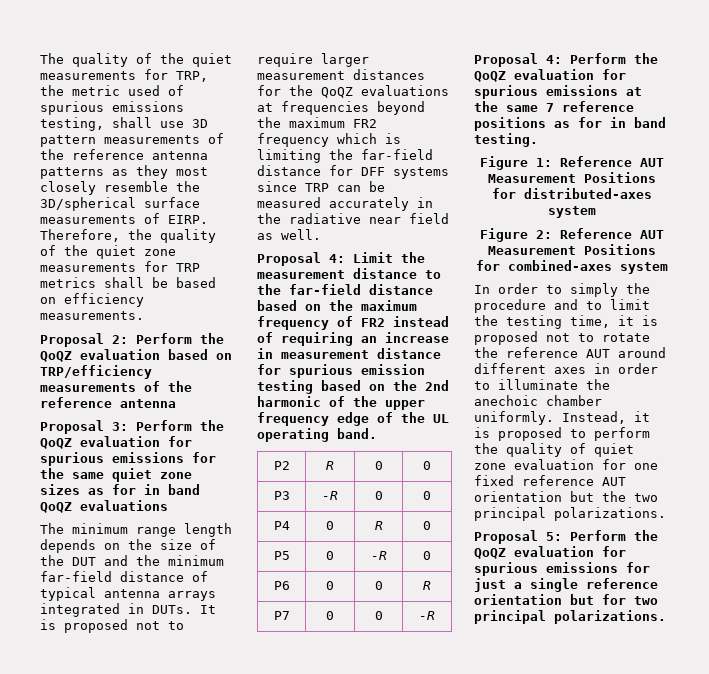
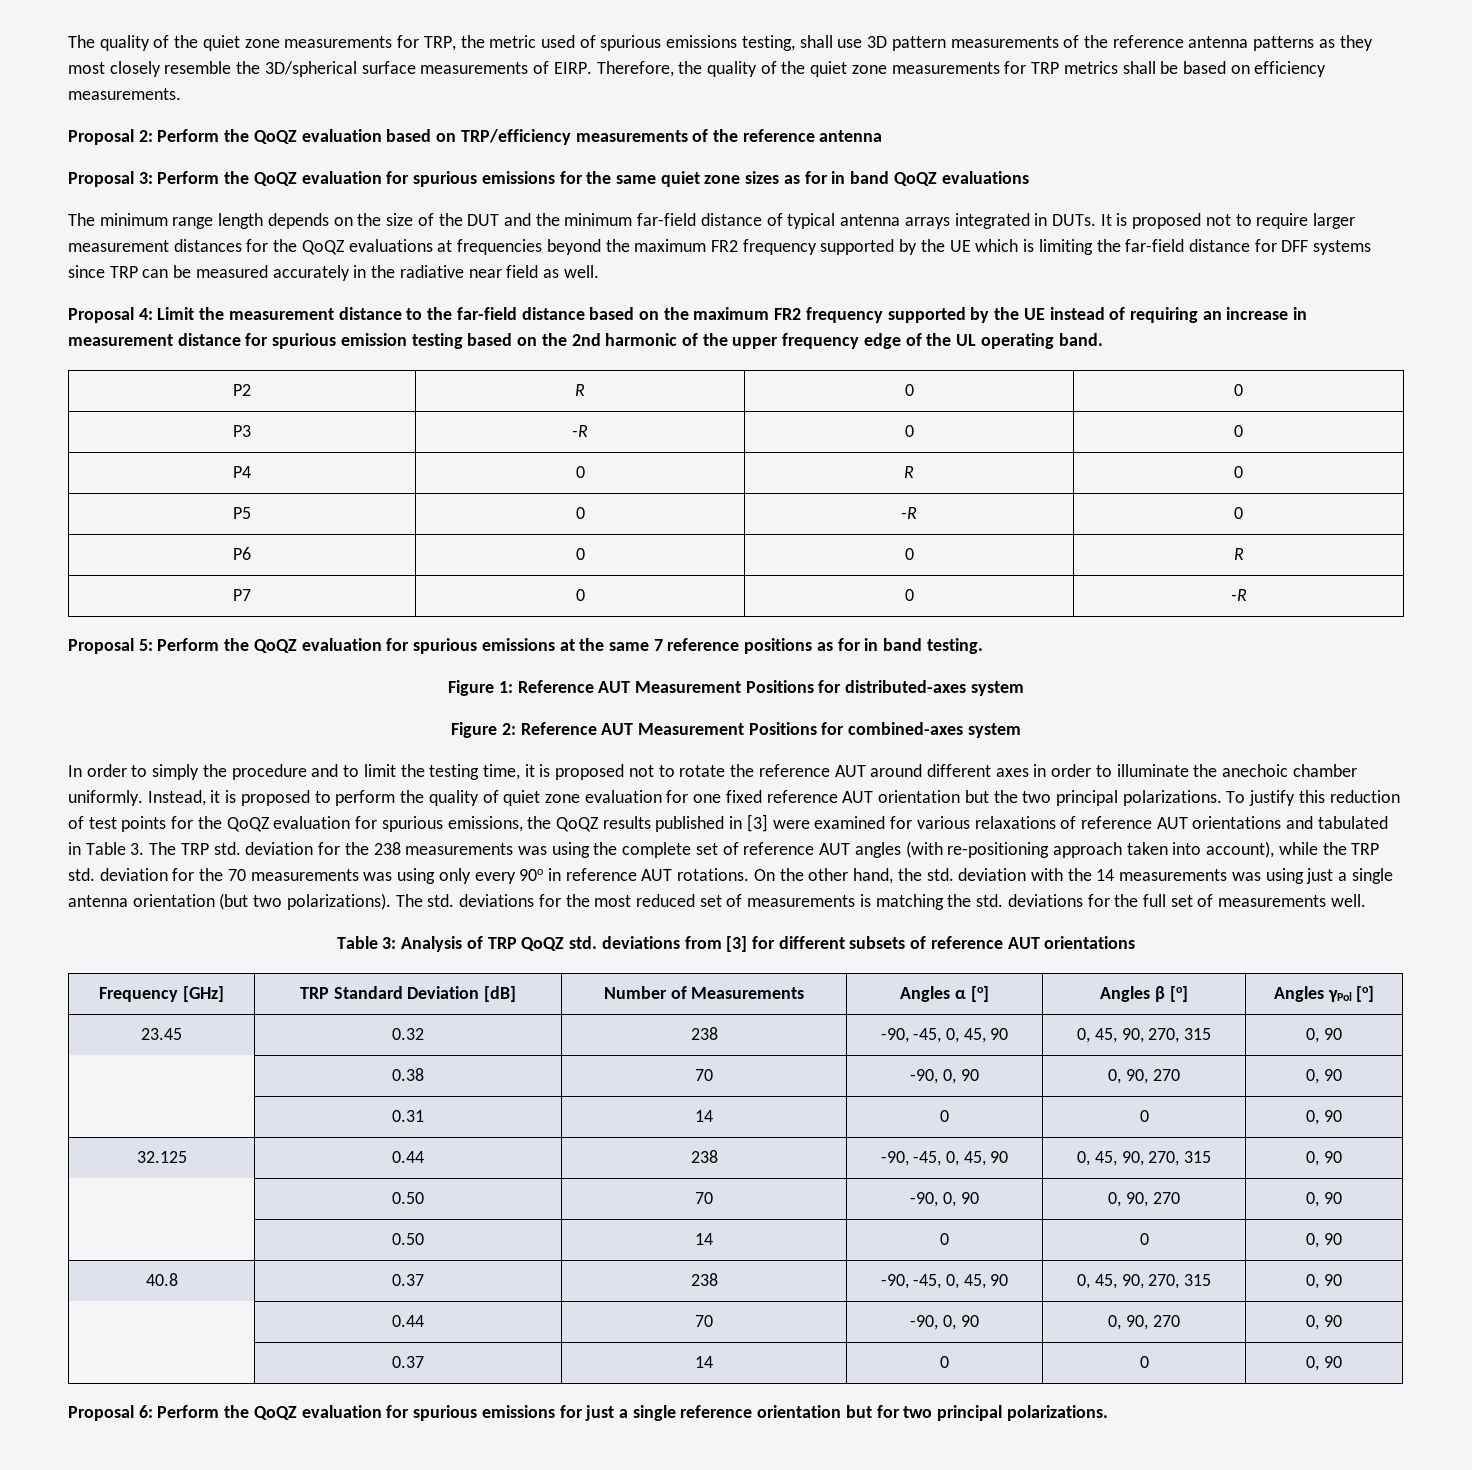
- The quality of the quiet measurements for TRP, the metric used of spurious emissions testing, shall use 3D pattern measurements of the reference antenna patterns as they most closely resemble the 3D/spherical surface measurements of EIRP.
+ The quality of the quiet zone measurements for TRP, the metric used of spurious emissions testing, shall use 3D pattern measurements of the reference antenna patterns as they most closely resemble the 3D/spherical surface measurements of EIRP.
- It is proposed not to require larger measurement distances for the QoQZ evaluations at frequencies beyond the maximum FR2 frequency which is limiting the far-field distance for DFF systems since TRP can be measured accurately in the radiative near field as well.
+ It is proposed not to require larger measurement distances for the QoQZ evaluations at frequencies beyond the maximum FR2 frequency supported by the UE which is limiting the far-field distance for DFF systems since TRP can be measured accurately in the radiative near field as well.
- Proposal 4: Limit the measurement distance to the far-field distance based on the maximum frequency of FR2 instead of requiring an increase in measurement distance for spurious emission testing based on the 2nd harmonic of the upper frequency edge of the UL operating band.
+ Proposal 4: Limit the measurement distance to the far-field distance based on the maximum FR2 frequency supported by the UE instead of requiring an increase in measurement distance for spurious emission testing based on the 2nd harmonic of the upper frequency edge of the UL operating band.
- Proposal 4: Perform the QoQZ evaluation for spurious emissions at the same 7 reference positions as for in band testing.
+ Proposal 5: Perform the QoQZ evaluation for spurious emissions at the same 7 reference positions as for in band testing.
- Instead, it is proposed to perform the quality of quiet zone evaluation for one fixed reference AUT orientation but the two principal polarizations.
- Proposal 5: Perform the QoQZ evaluation for spurious emissions for just a single reference orientation but for two principal polarizations.
+ Instead, it is proposed to perform the quality of quiet zone evaluation for one fixed reference AUT orientation but the two principal polarizations. To justify this reduction of test points for the QoQZ evaluation for spurious emissions, the QoQZ results published in [3] were examined for various relaxations of reference AUT orientations and tabulated in Table 3. The TRP std. deviation for the 238 measurements was using the complete set of reference AUT angles (with re-positioning approach taken into account), while the TRP std. deviation for the 70 measurements was using only every 90o in reference AUT rotations. On the other hand, the std. deviation with the 14 measurements was using just a single antenna orientation (but two polarizations). The std. deviations for the most reduced set of measurements is matching the std. deviations for the full set of measurements well.
+ Table 3: Analysis of TRP QoQZ std. deviations from [3] for different subsets of reference AUT orientations
+ Frequency [GHz] | TRP Standard Deviation [dB] | Number of Measurements | Angles α [o] | Angles β [o] | Angles γPol [o]
+ 23.45 | 0.32 | 238 | -90, -45, 0, 45, 90 | 0, 45, 90, 270, 315 | 0, 90
+ | 0.38 | 70 | -90, 0, 90 | 0, 90, 270 | 0, 90
+ | 0.31 | 14 | 0 | 0 | 0, 90
+ 32.125 | 0.44 | 238 | -90, -45, 0, 45, 90 | 0, 45, 90, 270, 315 | 0, 90
+ | 0.50 | 70 | -90, 0, 90 | 0, 90, 270 | 0, 90
+ | 0.50 | 14 | 0 | 0 | 0, 90
+ 40.8 | 0.37 | 238 | -90, -45, 0, 45, 90 | 0, 45, 90, 270, 315 | 0, 90
+ | 0.44 | 70 | -90, 0, 90 | 0, 90, 270 | 0, 90
+ | 0.37 | 14 | 0 | 0 | 0, 90
+ Proposal 6: Perform the QoQZ evaluation for spurious emissions for just a single reference orientation but for two principal polarizations.

